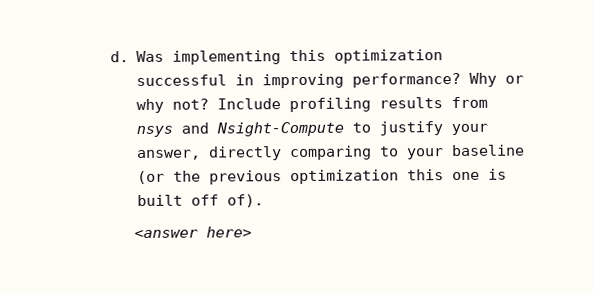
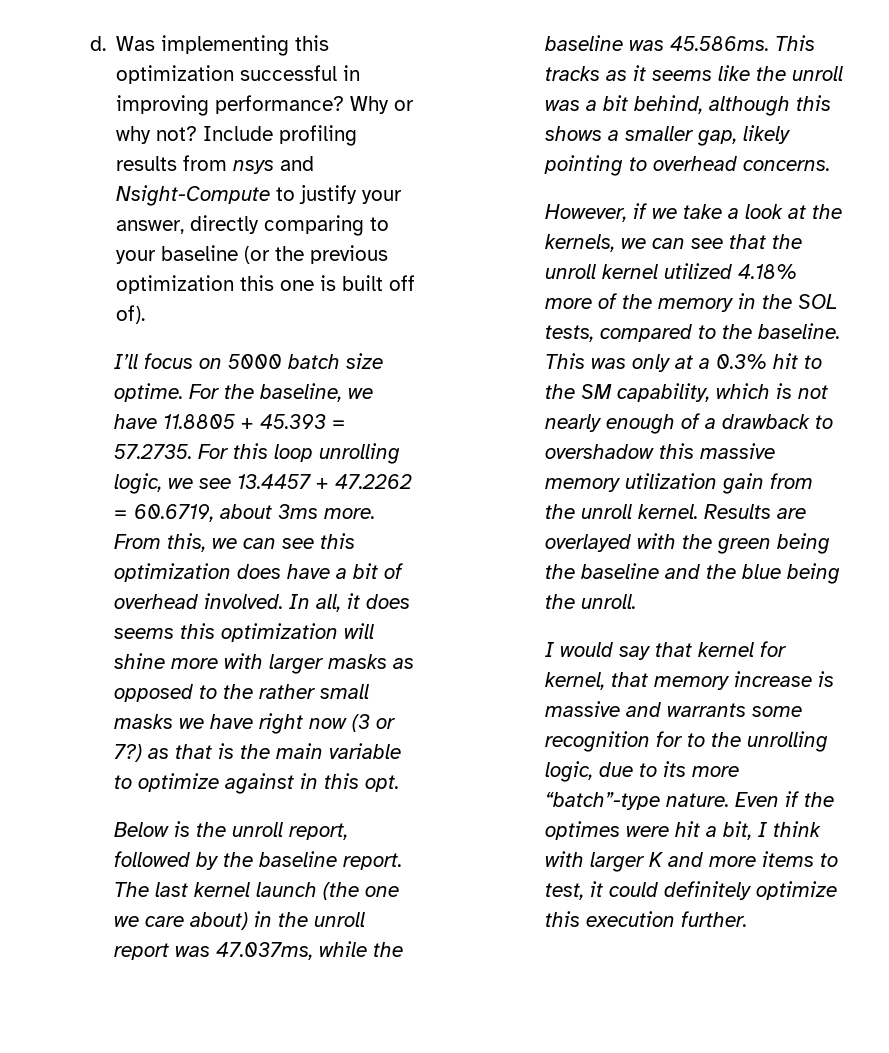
- <answer here>
+ I’ll focus on 5000 batch size optime. For the baseline, we have 11.8805 + 45.393 = 57.2735. For this loop unrolling logic, we see 13.4457 + 47.2262 = 60.6719, about 3ms more. From this, we can see this optimization does have a bit of overhead involved. In all, it does seems this optimization will shine more with larger masks as opposed to the rather small masks we have right now (3 or 7?) as that is the main variable to optimize against in this opt.
+ Below is the unroll report, followed by the baseline report. The last kernel launch (the one we care about) in the unroll report was 47.037ms, while the baseline was 45.586ms. This tracks as it seems like the unroll was a bit behind, although this shows a smaller gap, likely pointing to overhead concerns.
+ However, if we take a look at the kernels, we can see that the unroll kernel utilized 4.18% more of the memory in the SOL tests, compared to the baseline. This was only at a 0.3% hit to the SM capability, which is not nearly enough of a drawback to overshadow this massive memory utilization gain from the unroll kernel. Results are overlayed with the green being the baseline and the blue being the unroll.
+ I would say that kernel for kernel, that memory increase is massive and warrants some recognition for to the unrolling logic, due to its more “batch”-type nature. Even if the optimes were hit a bit, I think with larger K and more items to test, it could definitely optimize this execution further.

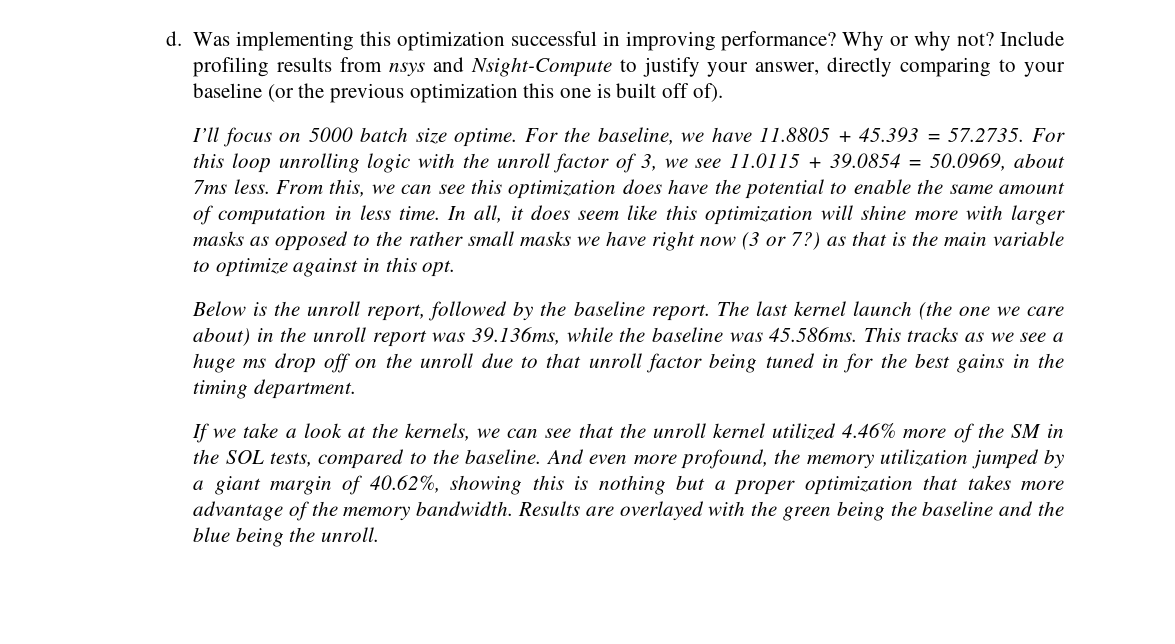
- For the baseline, we have 11.8805 + 45.393 = 57.2735. For this loop unrolling logic, we see 13.4457 + 47.2262 = 60.6719, about 3ms more.
+ For the baseline, we have 11.8805 + 45.393 = 57.2735. For this loop unrolling logic with the unroll factor of 3, we see 11.0115 + 39.0854 = 50.0969, about 7ms less.
- From this, we can see this optimization does have a bit of overhead involved.
+ From this, we can see this optimization does have the potential to enable the same amount of computation in less time.
- In all, it does seems this optimization will shine more with larger masks as opposed to the rather small masks we have right now (3 or 7?) as that is the main variable to optimize against in this opt.
+ In all, it does seem like this optimization will shine more with larger masks as opposed to the rather small masks we have right now (3 or 7?) as that is the main variable to optimize against in this opt.
- The last kernel launch (the one we care about) in the unroll report was 47.037ms, while the baseline was 45.586ms. This tracks as it seems like the unroll was a bit behind, although this shows a smaller gap, likely pointing to overhead concerns.
- However, if we take a look at the kernels, we can see that the unroll kernel utilized 4.18% more of the memory in the SOL tests, compared to the baseline.
+ The last kernel launch (the one we care about) in the unroll report was 39.136ms, while the baseline was 45.586ms. This tracks as we see a huge ms drop off on the unroll due to that unroll factor being tuned in for the best gains in the timing department.
+ If we take a look at the kernels, we can see that the unroll kernel utilized 4.46% more of the SM in the SOL tests, compared to the baseline.
- This was only at a 0.3% hit to the SM capability, which is not nearly enough of a drawback to overshadow this massive memory utilization gain from the unroll kernel.
+ And even more profound, the memory utilization jumped by a giant margin of 40.62%, showing this is nothing but a proper optimization that takes more advantage of the memory bandwidth.
- I would say that kernel for kernel, that memory increase is massive and warrants some recognition for to the unrolling logic, due to its more “batch”-type nature. Even if the optimes were hit a bit, I think with larger K and more items to test, it could definitely optimize this execution further.

